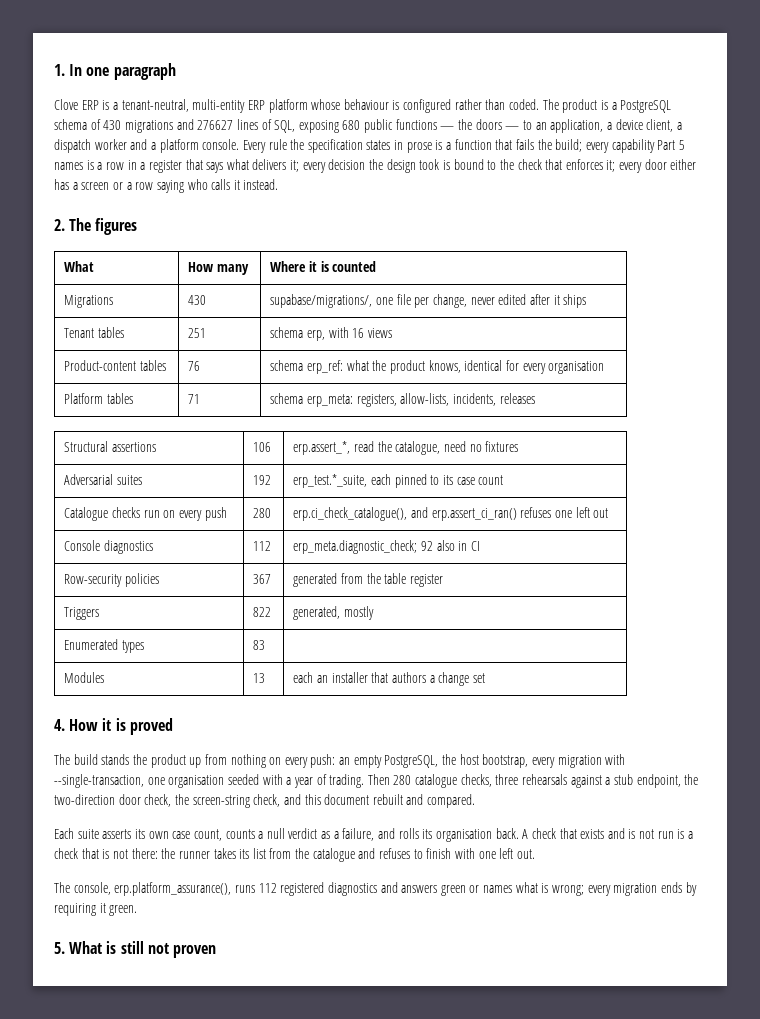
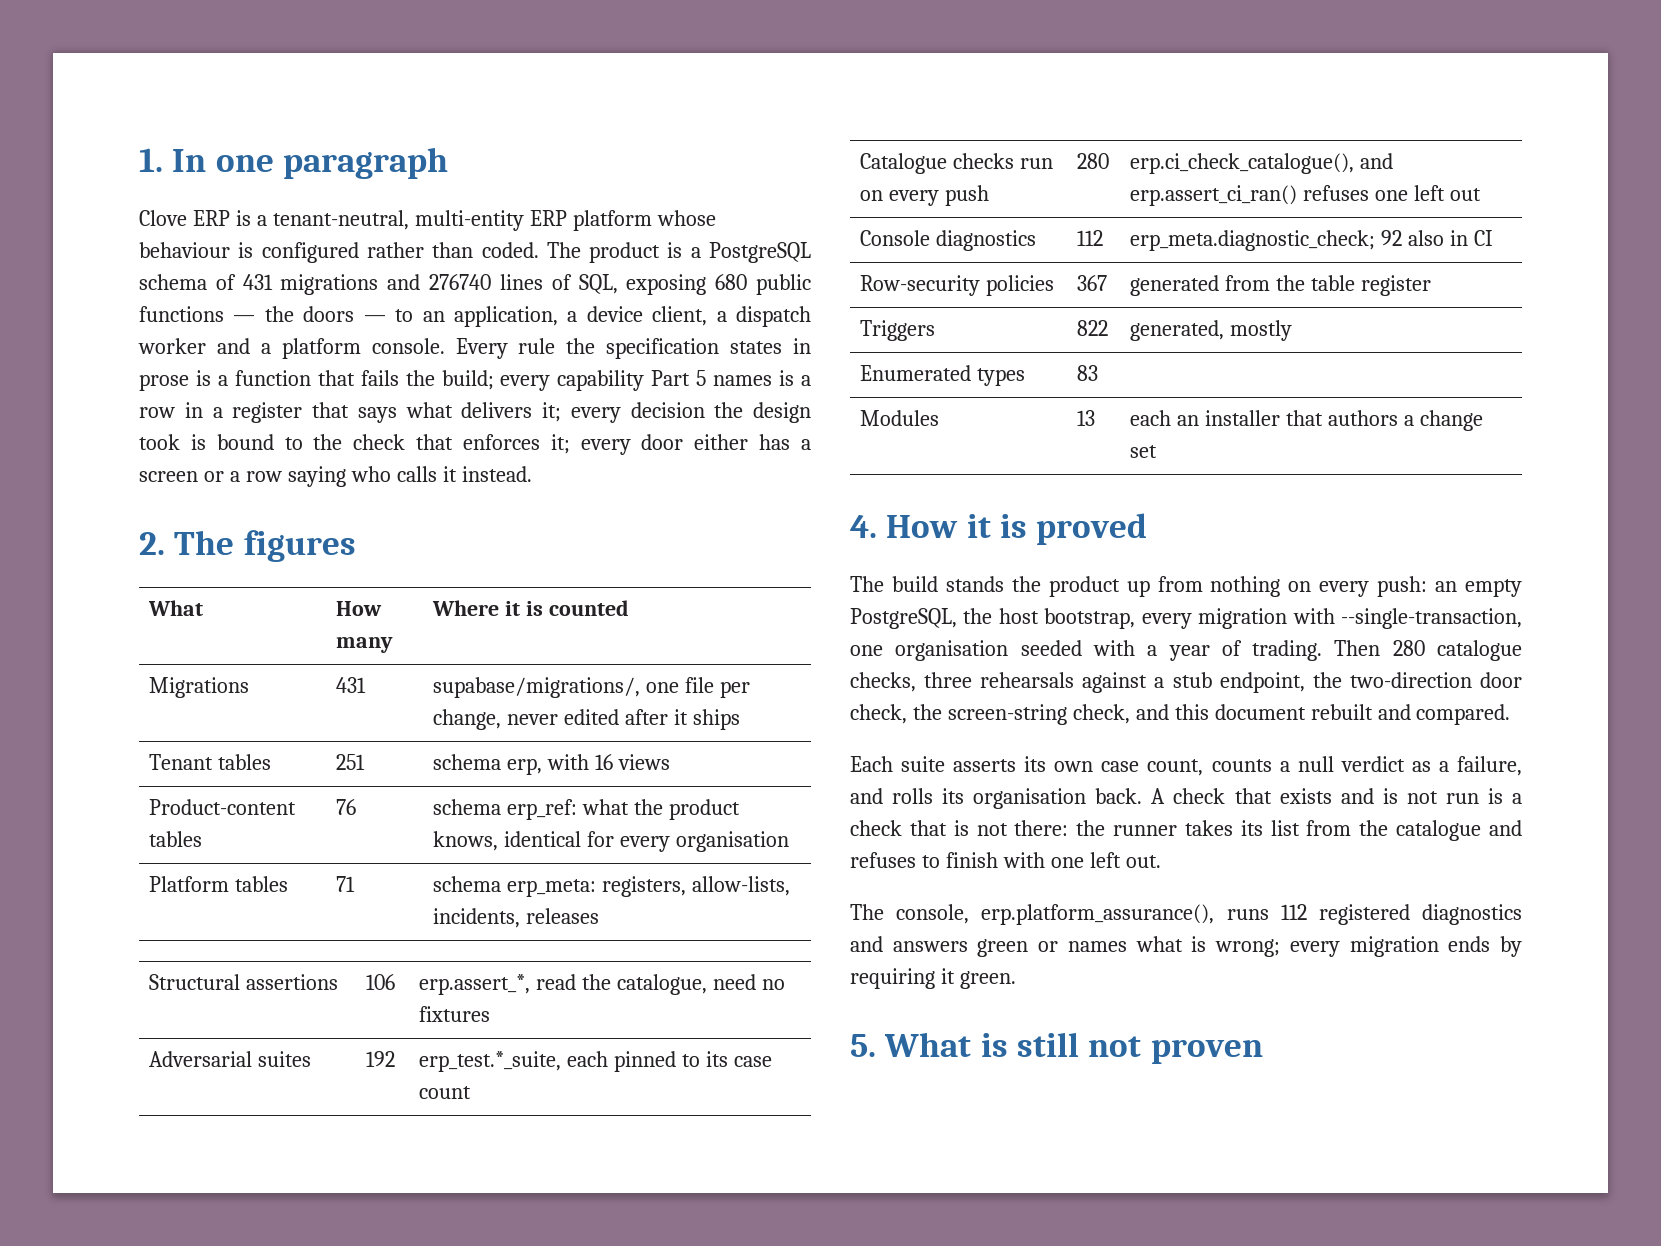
- The product is a PostgreSQL schema of 430 migrations and 276627 lines of SQL, exposing 680 public functions — the doors — to an application, a device client, a dispatch worker and a platform console.
+ The product is a PostgreSQL schema of 431 migrations and 276740 lines of SQL, exposing 680 public functions — the doors — to an application, a device client, a dispatch worker and a platform console.
- Migrations | 430 | supabase/migrations/, one file per change, never edited after it ships
+ Migrations | 431 | supabase/migrations/, one file per change, never edited after it ships

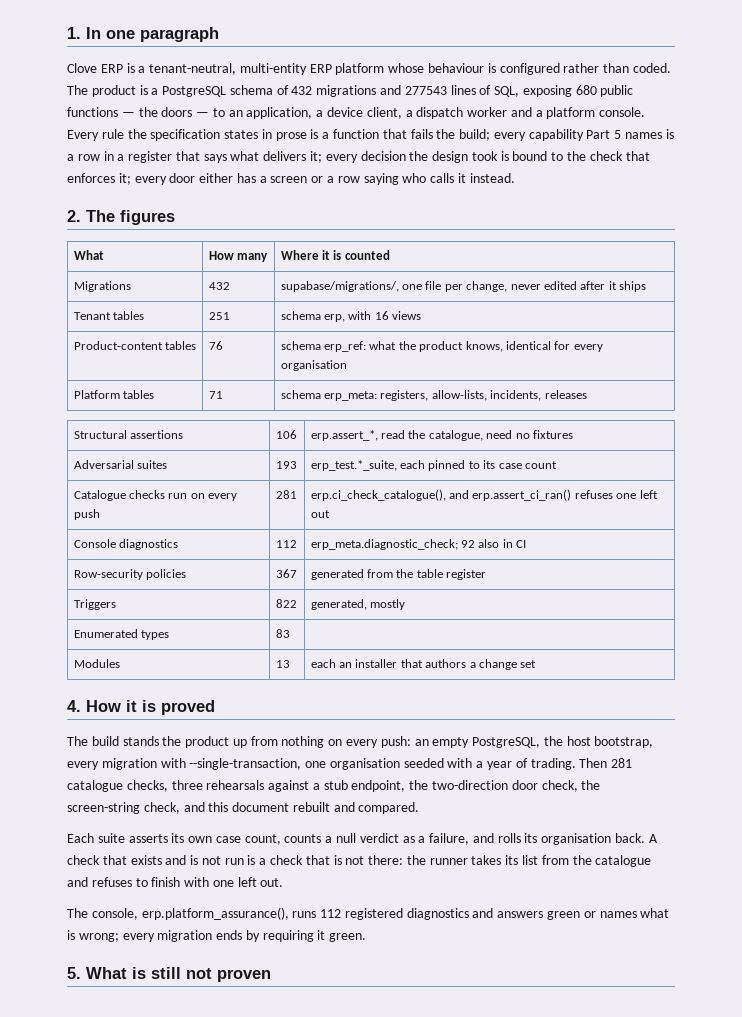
- The product is a PostgreSQL schema of 431 migrations and 276740 lines of SQL, exposing 680 public functions — the doors — to an application, a device client, a dispatch worker and a platform console.
+ The product is a PostgreSQL schema of 432 migrations and 277543 lines of SQL, exposing 680 public functions — the doors — to an application, a device client, a dispatch worker and a platform console.
- Migrations | 431 | supabase/migrations/, one file per change, never edited after it ships
+ Migrations | 432 | supabase/migrations/, one file per change, never edited after it ships
- Adversarial suites | 192 | erp_test.*_suite, each pinned to its case count
+ Adversarial suites | 193 | erp_test.*_suite, each pinned to its case count
- Catalogue checks run on every push | 280 | erp.ci_check_catalogue(), and erp.assert_ci_ran() refuses one left out
+ Catalogue checks run on every push | 281 | erp.ci_check_catalogue(), and erp.assert_ci_ran() refuses one left out
- Then 280 catalogue checks, three rehearsals against a stub endpoint, the two-direction door check, the screen-string check, and this document rebuilt and compared.
+ Then 281 catalogue checks, three rehearsals against a stub endpoint, the two-direction door check, the screen-string check, and this document rebuilt and compared.

